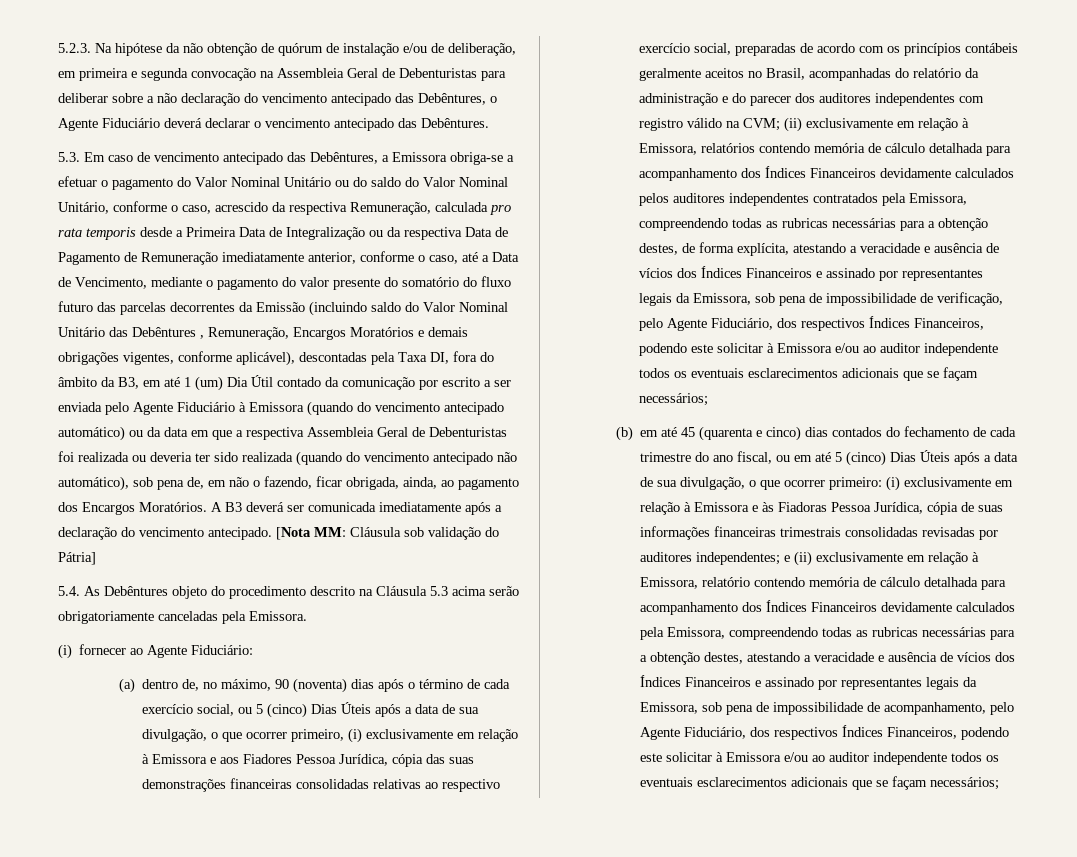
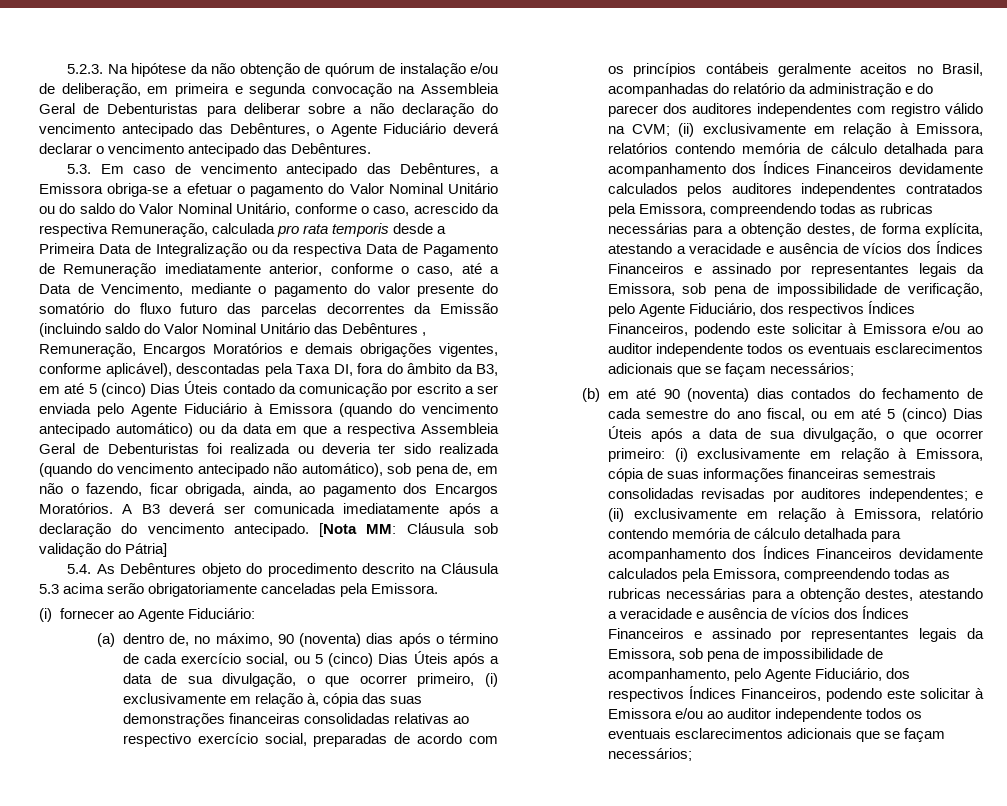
- 5.3. Em caso de vencimento antecipado das Debêntures, a Emissora obriga-se a efetuar o pagamento do Valor Nominal Unitário ou do saldo do Valor Nominal Unitário, conforme o caso, acrescido da respectiva Remuneração, calculada pro rata temporis desde a Primeira Data de Integralização ou da respectiva Data de Pagamento de Remuneração imediatamente anterior, conforme o caso, até a Data de Vencimento, mediante o pagamento do valor presente do somatório do fluxo futuro das parcelas decorrentes da Emissão (incluindo saldo do Valor Nominal Unitário das Debêntures , Remuneração, Encargos Moratórios e demais obrigações vigentes, conforme aplicável), descontadas pela Taxa DI, fora do âmbito da B3, em até 1 (um) Dia Útil contado da comunicação por escrito a ser enviada pelo Agente Fiduciário à Emissora (quando do vencimento antecipado automático) ou da data em que a respectiva Assembleia Geral de Debenturistas foi realizada ou deveria ter sido realizada (quando do vencimento antecipado não automático), sob pena de, em não o fazendo, ficar obrigada, ainda, ao pagamento dos Encargos Moratórios.
+ 5.3. Em caso de vencimento antecipado das Debêntures, a Emissora obriga-se a efetuar o pagamento do Valor Nominal Unitário ou do saldo do Valor Nominal Unitário, conforme o caso, acrescido da respectiva Remuneração, calculada pro rata temporis desde a Primeira Data de Integralização ou da respectiva Data de Pagamento de Remuneração imediatamente anterior, conforme o caso, até a Data de Vencimento, mediante o pagamento do valor presente do somatório do fluxo futuro das parcelas decorrentes da Emissão (incluindo saldo do Valor Nominal Unitário das Debêntures , Remuneração, Encargos Moratórios e demais obrigações vigentes, conforme aplicável), descontadas pela Taxa DI, fora do âmbito da B3, em até 5 (cinco) Dias Úteis contado da comunicação por escrito a ser enviada pelo Agente Fiduciário à Emissora (quando do vencimento antecipado automático) ou da data em que a respectiva Assembleia Geral de Debenturistas foi realizada ou deveria ter sido realizada (quando do vencimento antecipado não automático), sob pena de, em não o fazendo, ficar obrigada, ainda, ao pagamento dos Encargos Moratórios.
- (a) dentro de, no máximo, 90 (noventa) dias após o término de cada exercício social, ou 5 (cinco) Dias Úteis após a data de sua divulgação, o que ocorrer primeiro, (i) exclusivamente em relação à Emissora e aos Fiadores Pessoa Jurídica, cópia das suas demonstrações financeiras consolidadas relativas ao respectivo exercício social, preparadas de acordo com os princípios contábeis geralmente aceitos no Brasil, acompanhadas do relatório da administração e do parecer dos auditores independentes com registro válido na CVM;
+ (a) dentro de, no máximo, 90 (noventa) dias após o término de cada exercício social, ou 5 (cinco) Dias Úteis após a data de sua divulgação, o que ocorrer primeiro, (i) exclusivamente em relação à, cópia das suas demonstrações financeiras consolidadas relativas ao respectivo exercício social, preparadas de acordo com os princípios contábeis geralmente aceitos no Brasil, acompanhadas do relatório da administração e do parecer dos auditores independentes com registro válido na CVM;
- (b) em até 45 (quarenta e cinco) dias contados do fechamento de cada trimestre do ano fiscal, ou em até 5 (cinco) Dias Úteis após a data de sua divulgação, o que ocorrer primeiro:
+ (b) em até 90 (noventa) dias contados do fechamento de cada semestre do ano fiscal, ou em até 5 (cinco) Dias Úteis após a data de sua divulgação, o que ocorrer primeiro:
- (i) exclusivamente em relação à Emissora e às Fiadoras Pessoa Jurídica, cópia de suas informações financeiras trimestrais consolidadas revisadas por auditores independentes;
+ (i) exclusivamente em relação à Emissora, cópia de suas informações financeiras semestrais consolidadas revisadas por auditores independentes;

